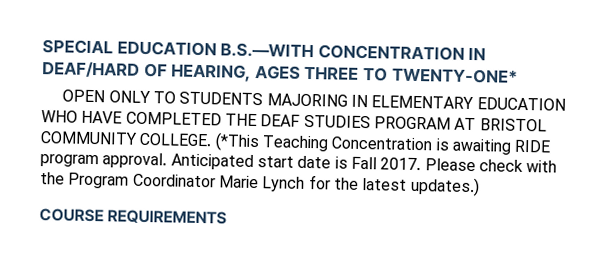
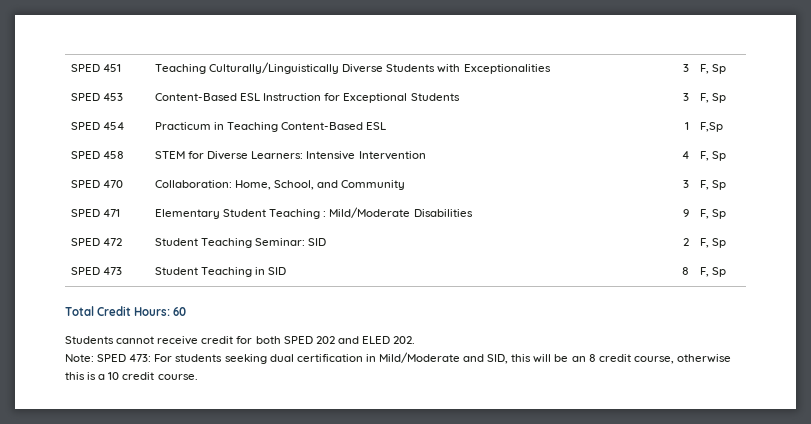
- SPECIAL EDUCATION B.S.—WITH CONCENTRATION IN DEAF/HARD OF HEARING, AGES THREE TO TWENTY-ONE*
- OPEN ONLY TO STUDENTS MAJORING IN ELEMENTARY EDUCATION WHO HAVE COMPLETED THE DEAF STUDIES PROGRAM AT BRISTOL COMMUNITY COLLEGE. (*This Teaching Concentration is awaiting RIDE program approval. Anticipated start date is Fall 2017. Please check with the Program Coordinator Marie Lynch for the latest updates.)
- COURSE REQUIREMENTS
+ SPED 451 | Teaching Culturally/Linguistically Diverse Students with Exceptionalities | 3 | F, Sp
+ SPED 453 | Content-Based ESL Instruction for Exceptional Students | 3 | F, Sp
+ SPED 454 | Practicum in Teaching Content-Based ESL | 1 | F,Sp
+ SPED 458 | STEM for Diverse Learners: Intensive Intervention | 4 | F, Sp
+ SPED 470 | Collaboration: Home, School, and Community | 3 | F, Sp
+ SPED 471 | Elementary Student Teaching : Mild/Moderate Disabilities | 9 | F, Sp
+ SPED 472 | Student Teaching Seminar: SID | 2 | F, Sp
+ SPED 473 | Student Teaching in SID | 8 | F, Sp
+ Total Credit Hours: 60
+ Students cannot receive credit for both SPED 202 and ELED 202.
+ Note: SPED 473: For students seeking dual certification in Mild/Moderate and SID, this will be an 8 credit course, otherwise this is a 10 credit course.

